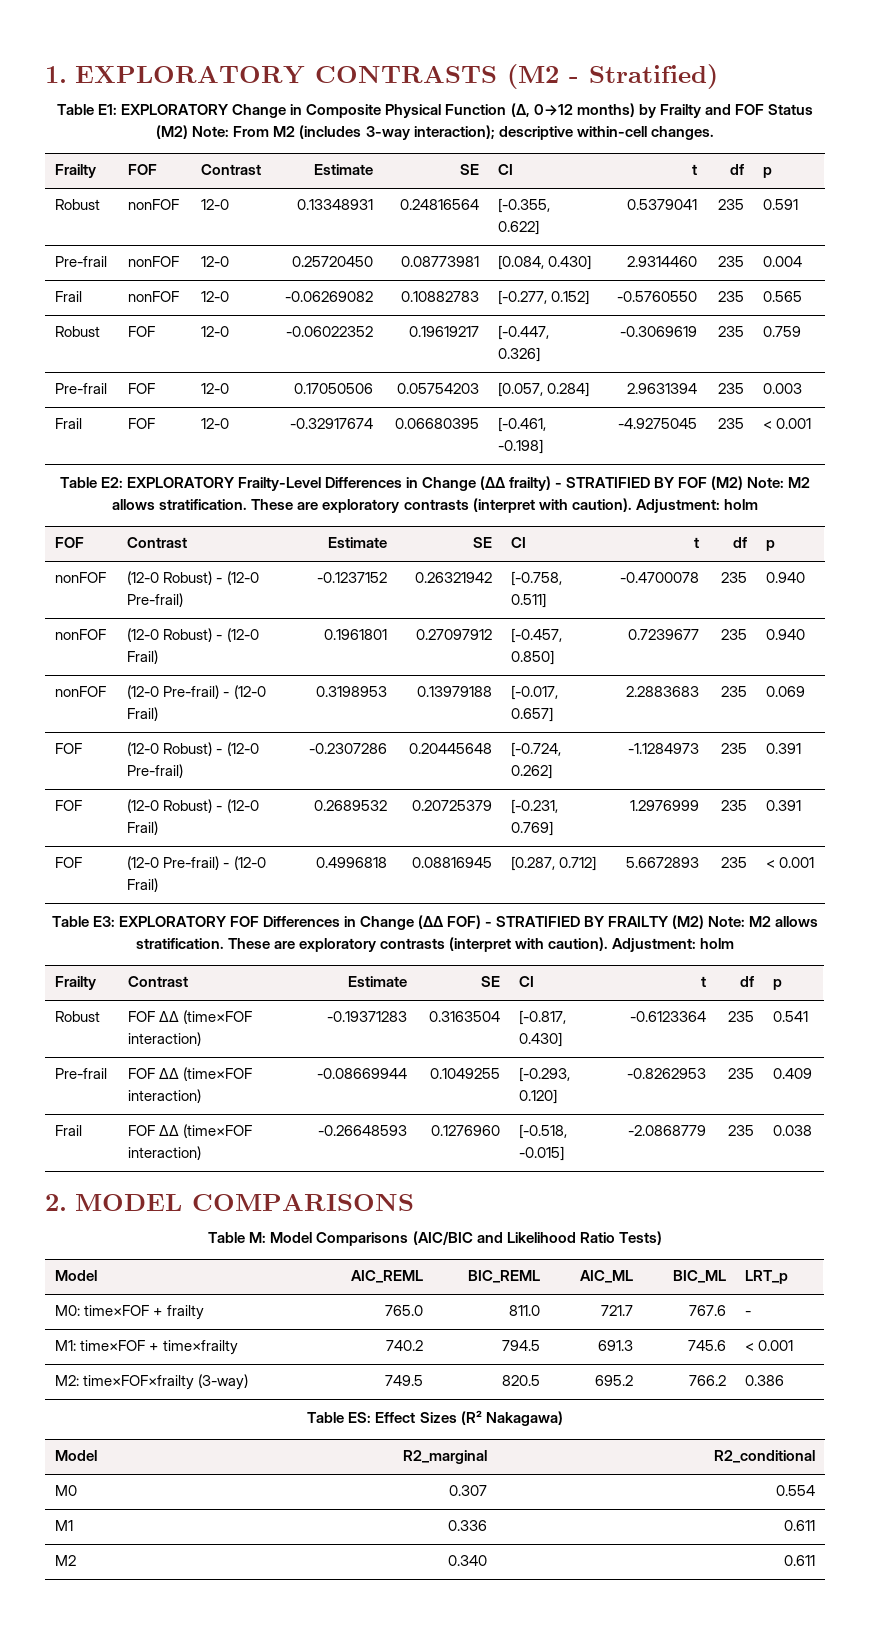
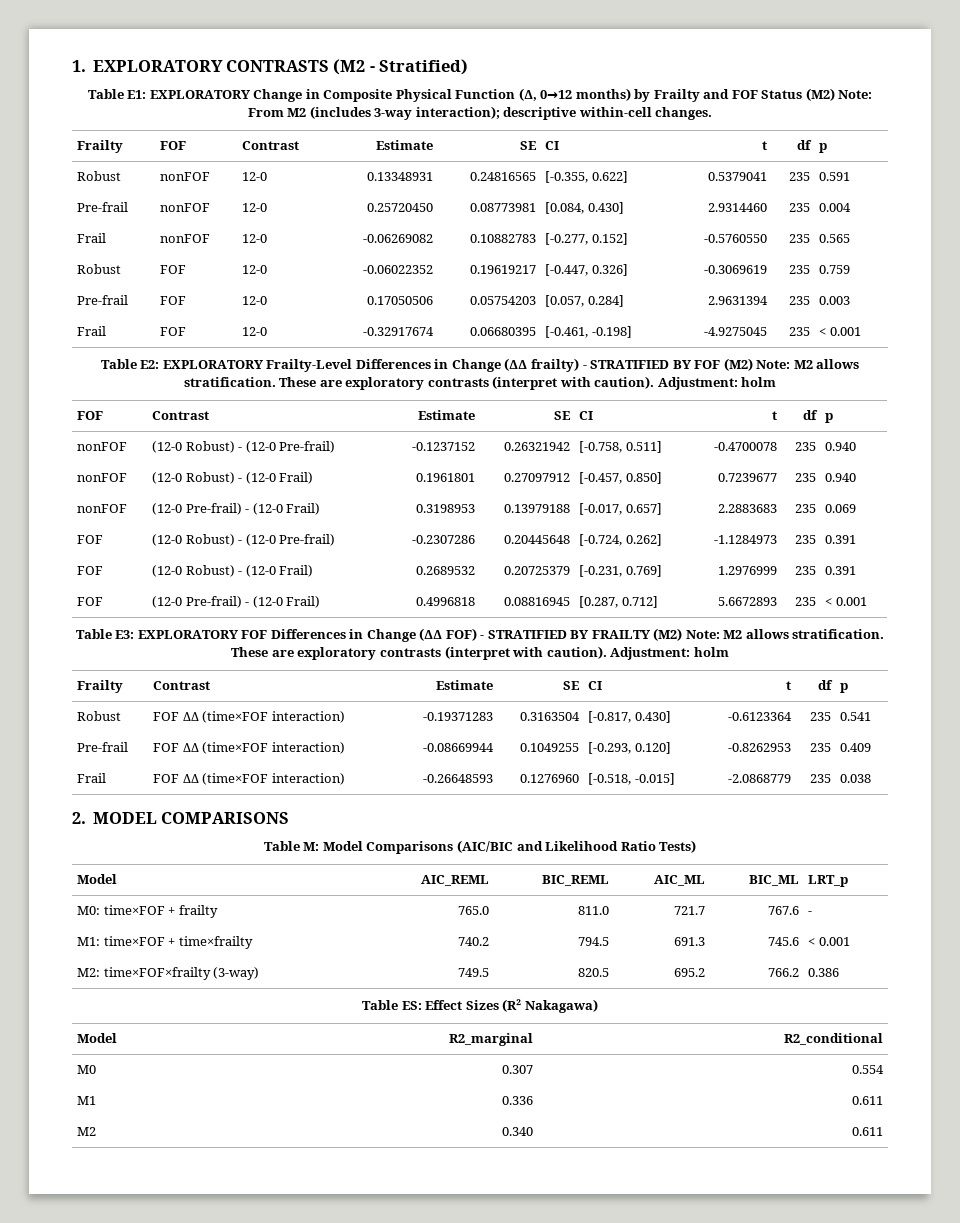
- Robust | nonFOF | 12-0 | 0.13348931 | 0.24816564 | [-0.355, 0.622] | 0.5379041 | 235 | 0.591
+ Robust | nonFOF | 12-0 | 0.13348931 | 0.24816565 | [-0.355, 0.622] | 0.5379041 | 235 | 0.591

